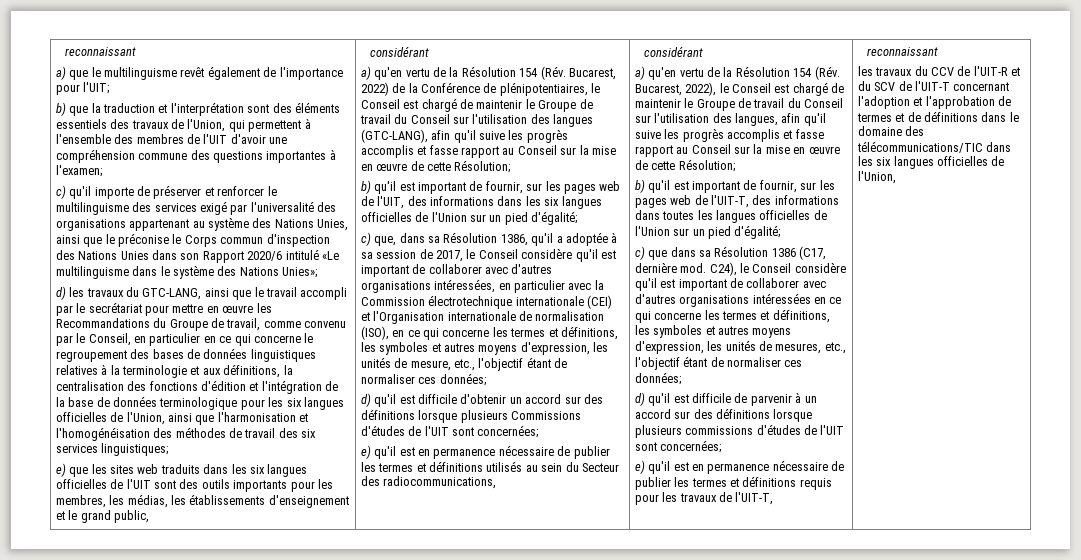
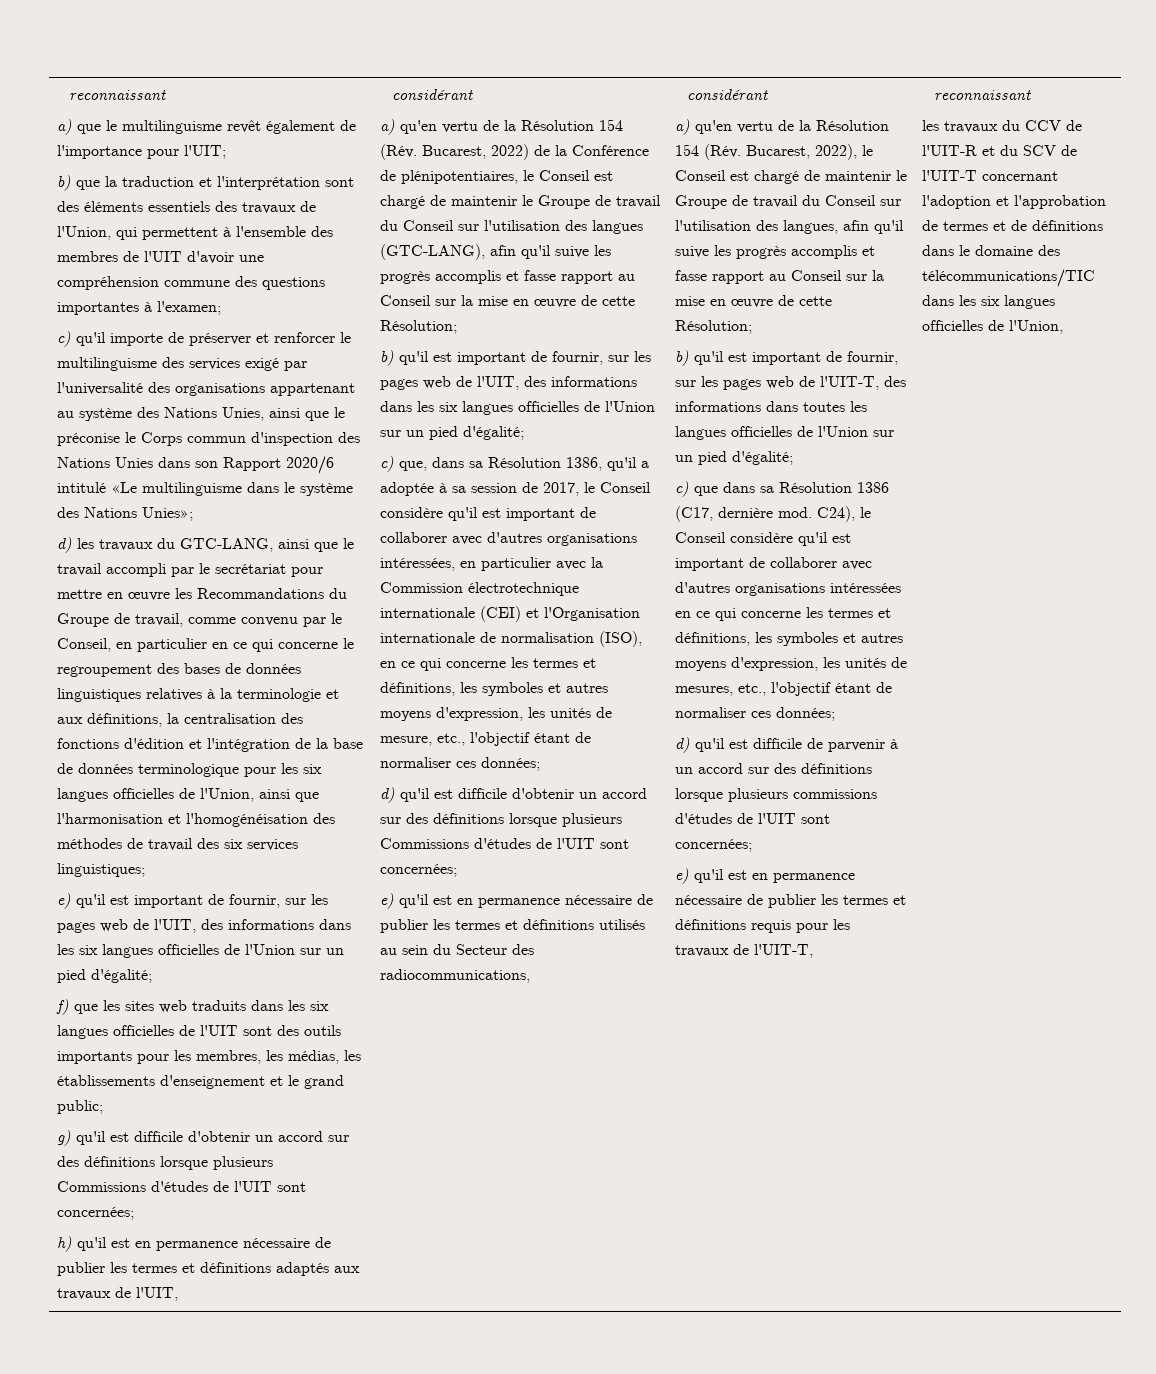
- e) que les sites web traduits dans les six langues officielles de l'UIT sont des outils importants pour les membres, les médias, les établissements d'enseignement et le grand public,
+ e) qu'il est important de fournir, sur les pages web de l'UIT, des informations dans les six langues officielles de l'Union sur un pied d'égalité;
+ f) que les sites web traduits dans les six langues officielles de l'UIT sont des outils importants pour les membres, les médias, les établissements d'enseignement et le grand public;
+ g) qu'il est difficile d'obtenir un accord sur des définitions lorsque plusieurs Commissions d'études de l'UIT sont concernées;
+ h) qu'il est en permanence nécessaire de publier les termes et définitions adaptés aux travaux de l'UIT,

